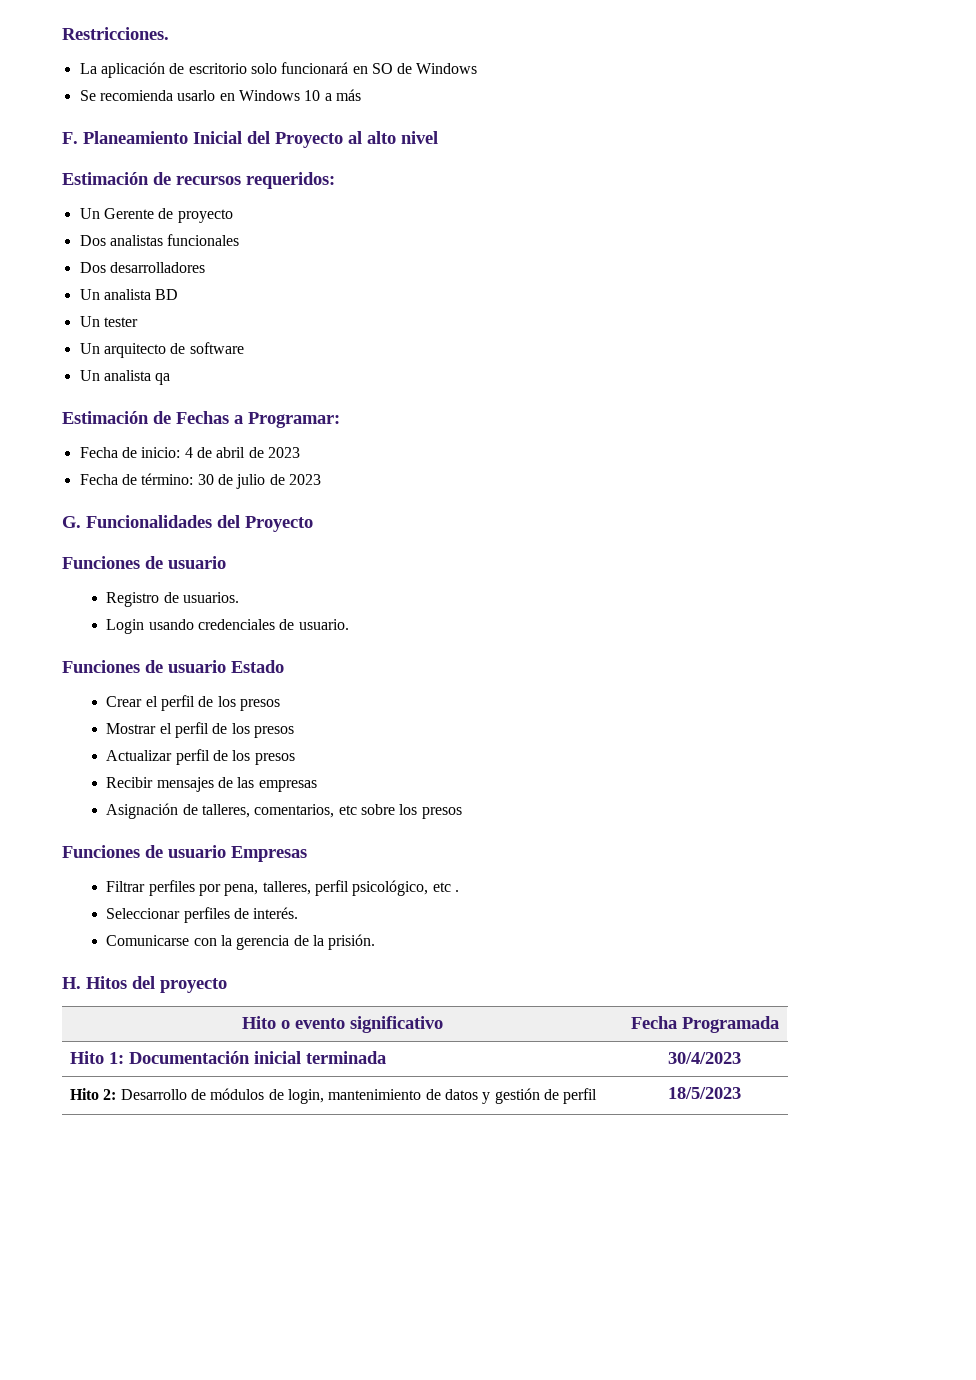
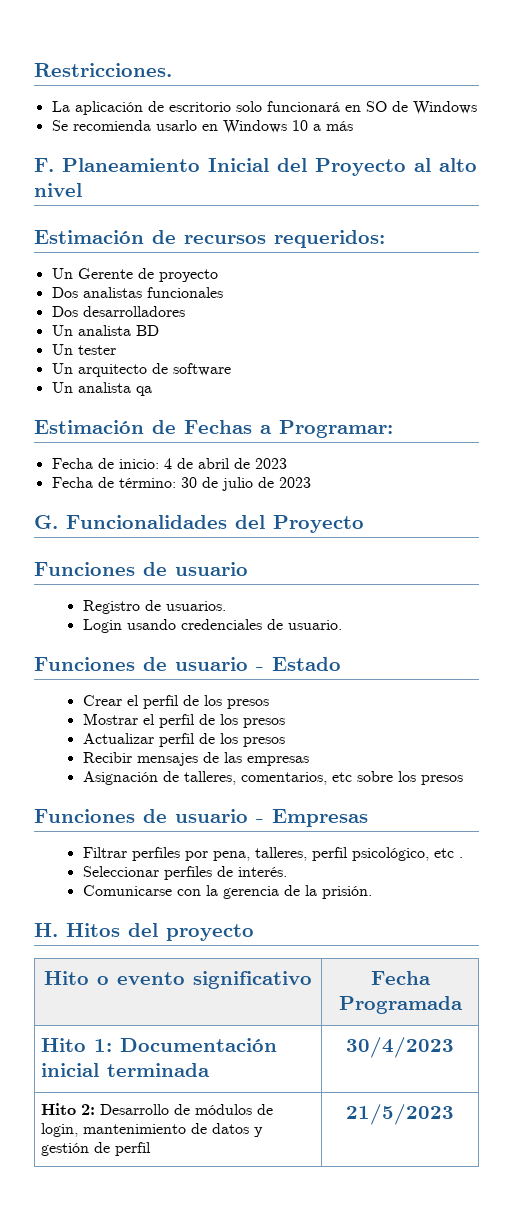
- Funciones de usuario Estado
+ Funciones de usuario - Estado
- Funciones de usuario Empresas
+ Funciones de usuario - Empresas
- Hito 2: Desarrollo de módulos de login, mantenimiento de datos y gestión de perfil | 18/5/2023
+ Hito 2: Desarrollo de módulos de login, mantenimiento de datos y gestión de perfil | 21/5/2023

